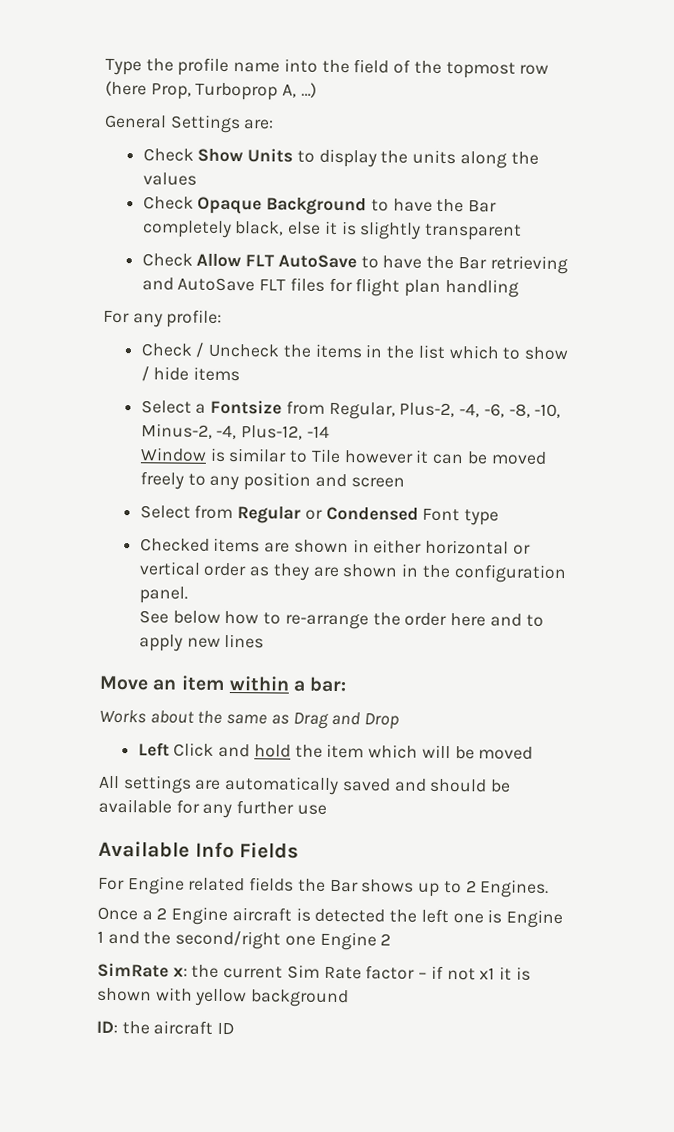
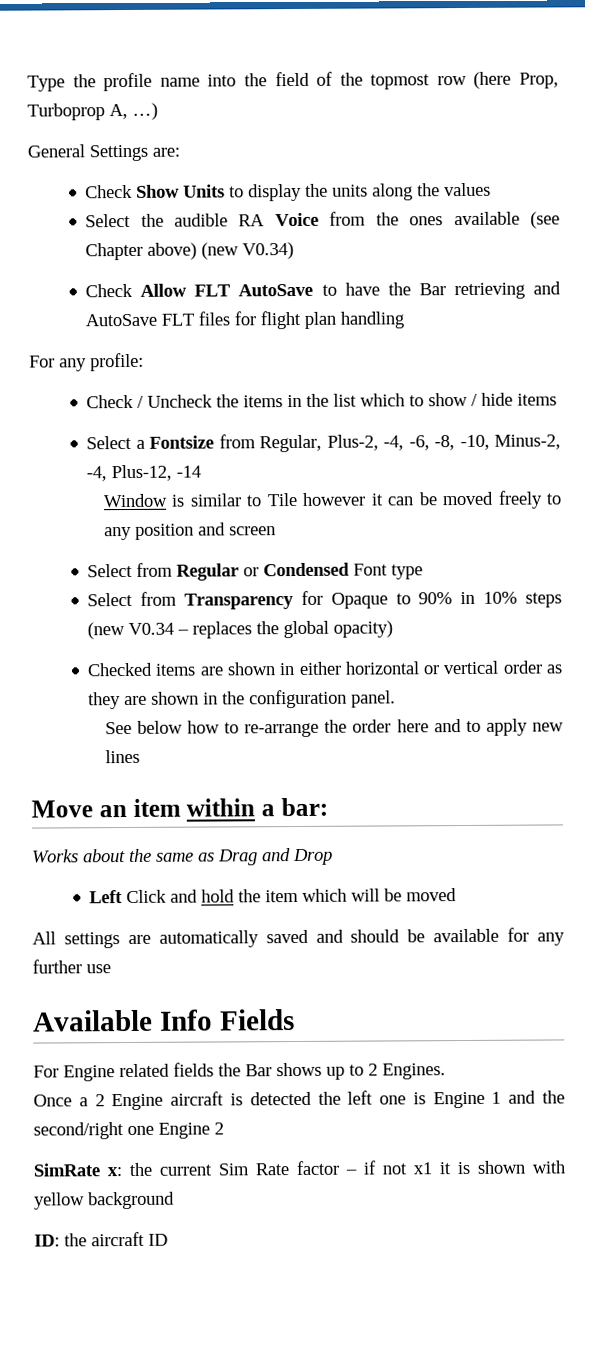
- Check Opaque Background to have the Bar completely black, else it is slightly transparent
+ Select the audible RA Voice from the ones available (see Chapter above) (new V0.34)
+ Select from Transparency for Opaque to 90% in 10% steps (new V0.34 – replaces the global opacity)

